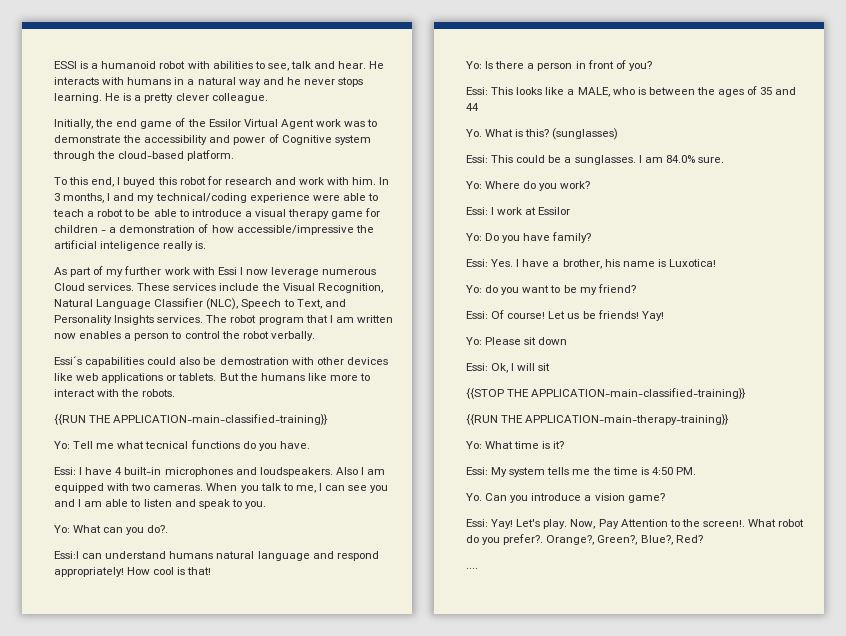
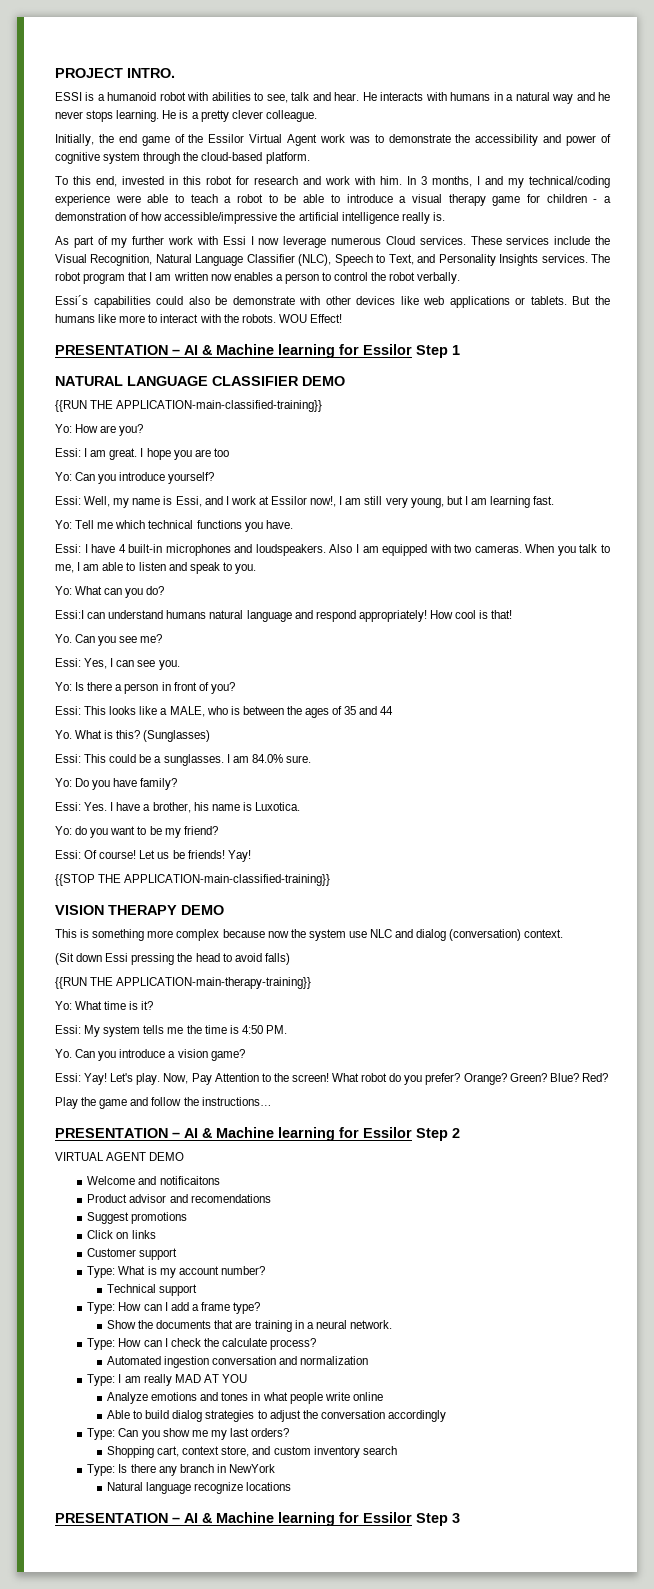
+ PROJECT INTRO.
- Initially, the end game of the Essilor Virtual Agent work was to demonstrate the accessibility and power of Cognitive system through the cloud-based platform.
+ Initially, the end game of the Essilor Virtual Agent work was to demonstrate the accessibility and power of cognitive system through the cloud-based platform.
- To this end, I buyed this robot for research and work with him.
+ To this end, invested in this robot for research and work with him.
- In 3 months, I and my technical/coding experience were able to teach a robot to be able to introduce a visual therapy game for children - a demonstration of how accessible/impressive the artificial inteligence really is.
+ In 3 months, I and my technical/coding experience were able to teach a robot to be able to introduce a visual therapy game for children - a demonstration of how accessible/impressive the artificial intelligence really is.
- Essi´s capabilities could also be demostration with other devices like web applications or tablets.
+ Essi´s capabilities could also be demonstrate with other devices like web applications or tablets.
- But the humans like more to interact with the robots.
+ But the humans like more to interact with the robots. WOU Effect!
+ PRESENTATION – AI & Machine learning for Essilor Step 1
+ NATURAL LANGUAGE CLASSIFIER DEMO
  {{RUN THE APPLICATION-main-classified-training}}
+ Yo: How are you?
+ Essi: I am great. I hope you are too
+ Yo: Can you introduce yourself?
+ Essi: Well, my name is Essi, and I work at Essilor now!, I am still very young, but I am learning fast.
- Yo: Tell me what tecnical functions do you have.
+ Yo: Tell me which technical functions you have.
- When you talk to me, I can see you and I am able to listen and speak to you.
+ When you talk to me, I am able to listen and speak to you.
- Yo: What can you do?.
+ Yo: What can you do?
+ Yo. Can you see me?
+ Essi: Yes, I can see you.
- (sunglasses)
+ (Sunglasses)
- Yo: Where do you work?
- Essi: I work at Essilor
- Essi: Yes. I have a brother, his name is Luxotica!
+ Essi: Yes. I have a brother, his name is Luxotica.
- Yo: Please sit down
- Essi: Ok, I will sit
  {{STOP THE APPLICATION-main-classified-training}}
+ VISION THERAPY DEMO
+ This is something more complex because now the system use NLC and dialog (conversation) context.
+ (Sit down Essi pressing the head to avoid falls)
- Now, Pay Attention to the screen!.
+ Now, Pay Attention to the screen!
- What robot do you prefer?. Orange?, Green?, Blue?, Red?
- ....
+ What robot do you prefer? Orange? Green? Blue? Red?
+ Play the game and follow the instructions…
+ PRESENTATION – AI & Machine learning for Essilor Step 2
+ VIRTUAL AGENT DEMO
+ Welcome and notificaitons
+ Product advisor and recomendations
+ Suggest promotions
+ Click on links
+ Customer support
+ Type: What is my account number?
+ Technical support
+ Type: How can I add a frame type?
+ Show the documents that are training in a neural network.
+ Type: How can I check the calculate process?
+ Automated ingestion conversation and normalization
+ Type: I am really MAD AT YOU
+ Analyze emotions and tones in what people write online
+ Able to build dialog strategies to adjust the conversation accordingly
+ Type: Can you show me my last orders?
+ Shopping cart, context store, and custom inventory search
+ Type: Is there any branch in NewYork
+ Natural language recognize locations
+ PRESENTATION – AI & Machine learning for Essilor Step 3

